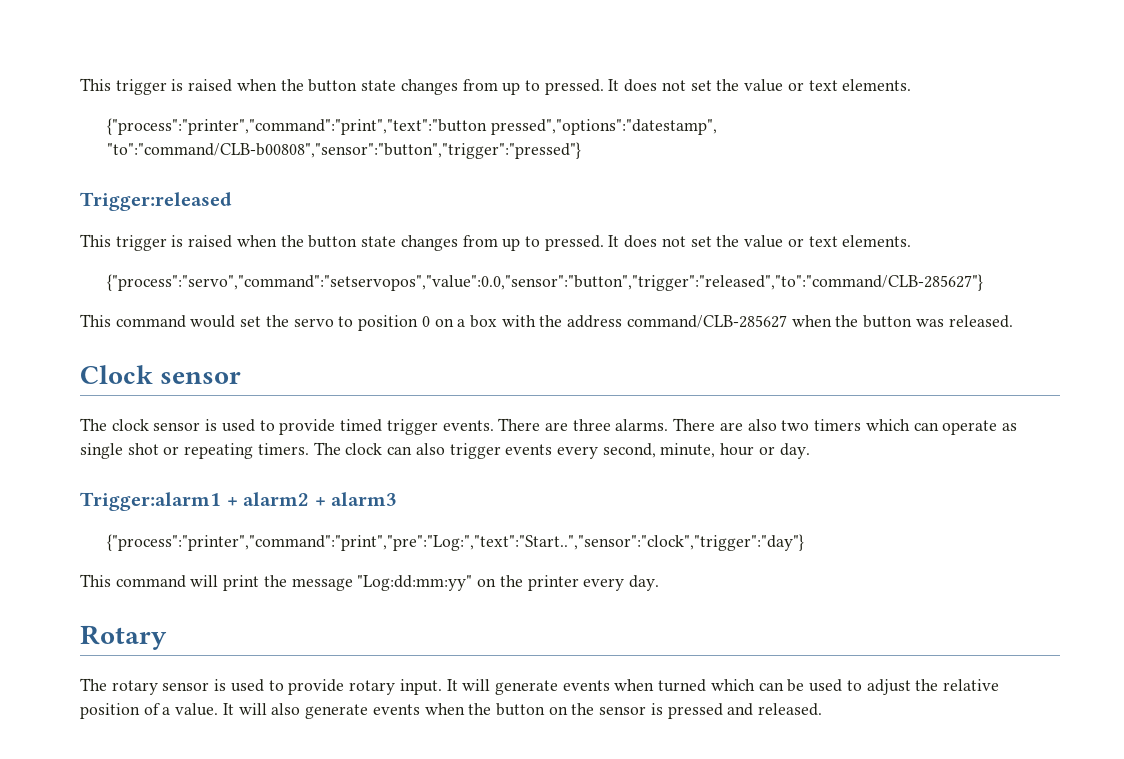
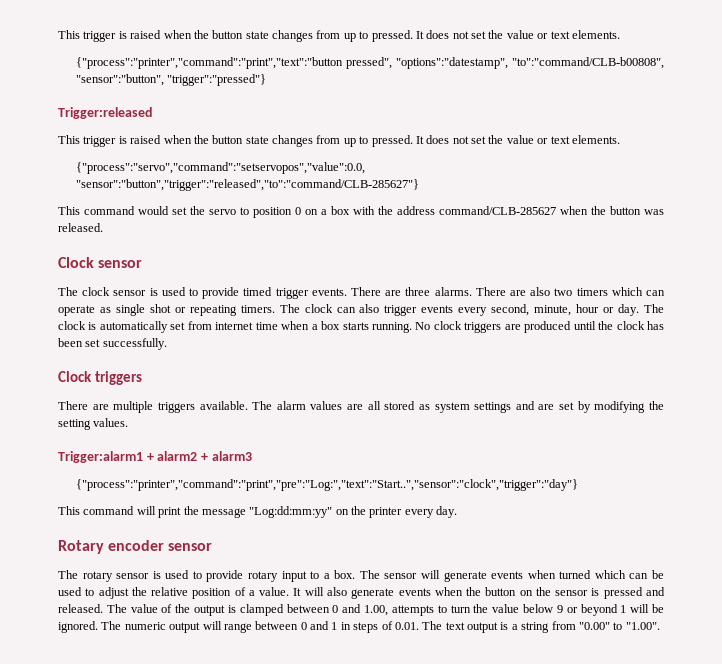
- {"process":"printer","command":"print","text":"button pressed","options":"datestamp", "to":"command/CLB-b00808","sensor":"button","trigger":"pressed"}
+ {"process":"printer","command":"print","text":"button pressed", "options":"datestamp", "to":"command/CLB-b00808", "sensor":"button", "trigger":"pressed"}
- {"process":"servo","command":"setservopos","value":0.0,"sensor":"button","trigger":"released","to":"command/CLB-285627"}
+ {"process":"servo","command":"setservopos","value":0.0, "sensor":"button","trigger":"released","to":"command/CLB-285627"}
+ The clock is automatically set from internet time when a box starts running. No clock triggers are produced until the clock has been set successfully.
+ Clock triggers
+ There are multiple triggers available. The alarm values are all stored as system settings and are set by modifying the setting values.
- Rotary
+ Rotary encoder sensor
- The rotary sensor is used to provide rotary input. It will generate events when turned which can be used to adjust the relative position of a value.
+ The rotary sensor is used to provide rotary input to a box. The sensor will generate events when turned which can be used to adjust the relative position of a value.
+ The value of the output is clamped between 0 and 1.00, attempts to turn the value below 9 or beyond 1 will be ignored. The numeric output will range between 0 and 1 in steps of 0.01. The text output is a string from "0.00" to "1.00".

